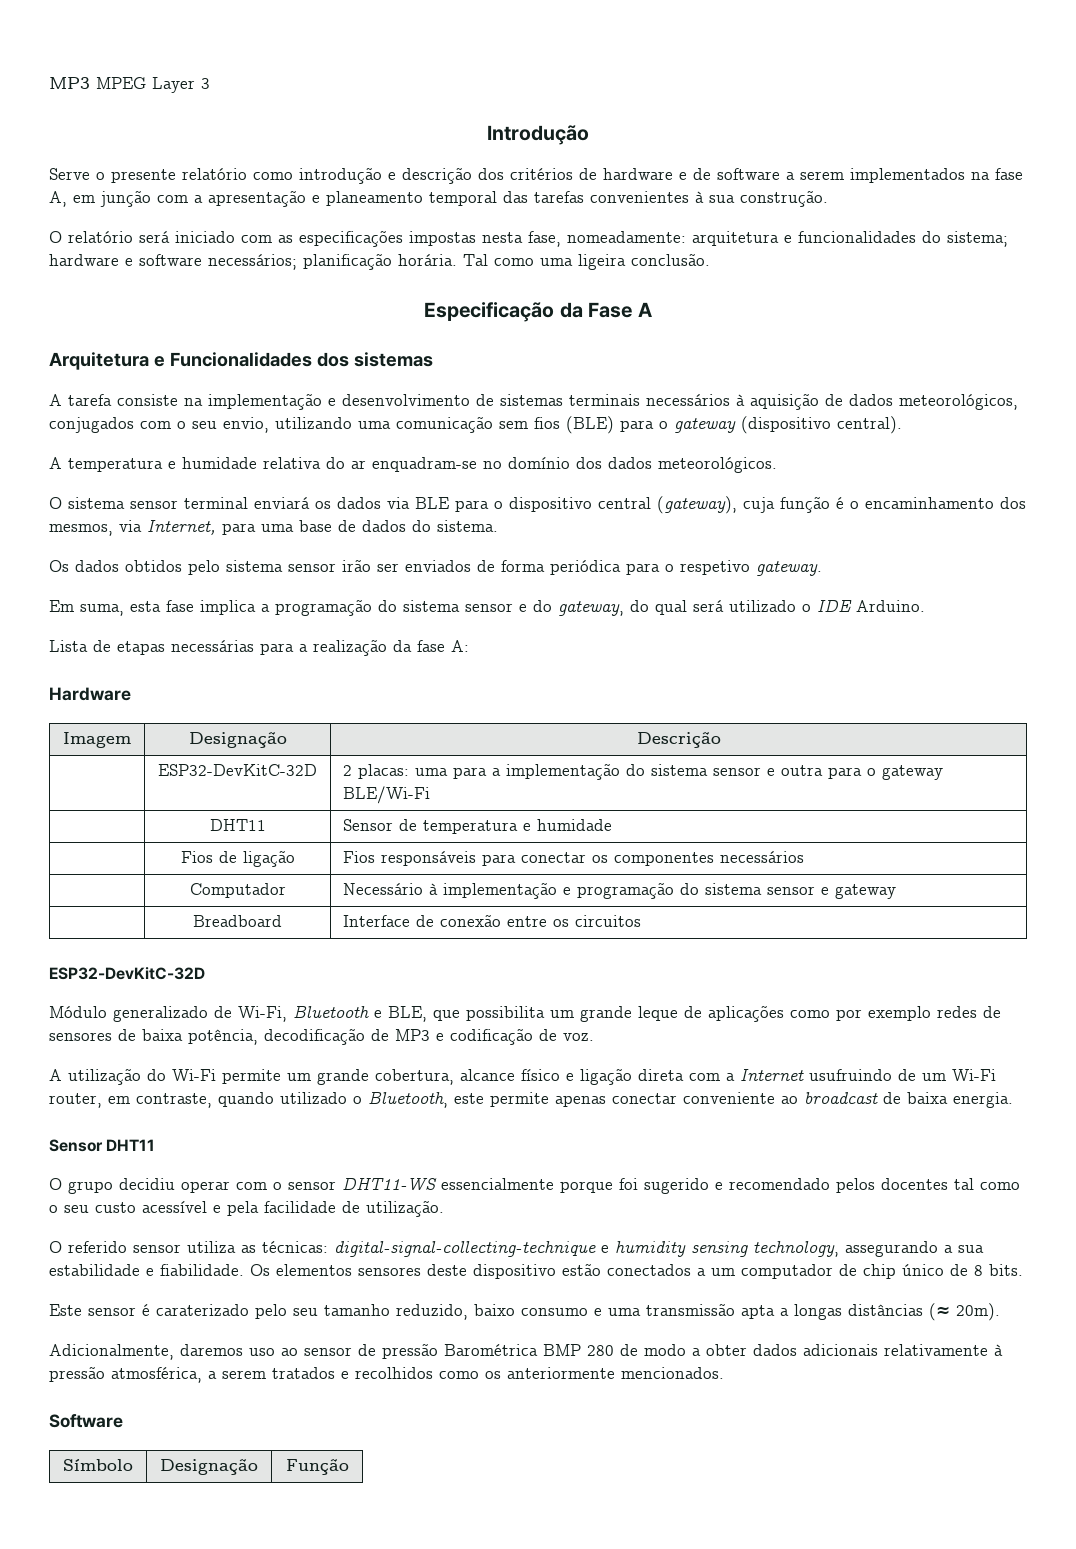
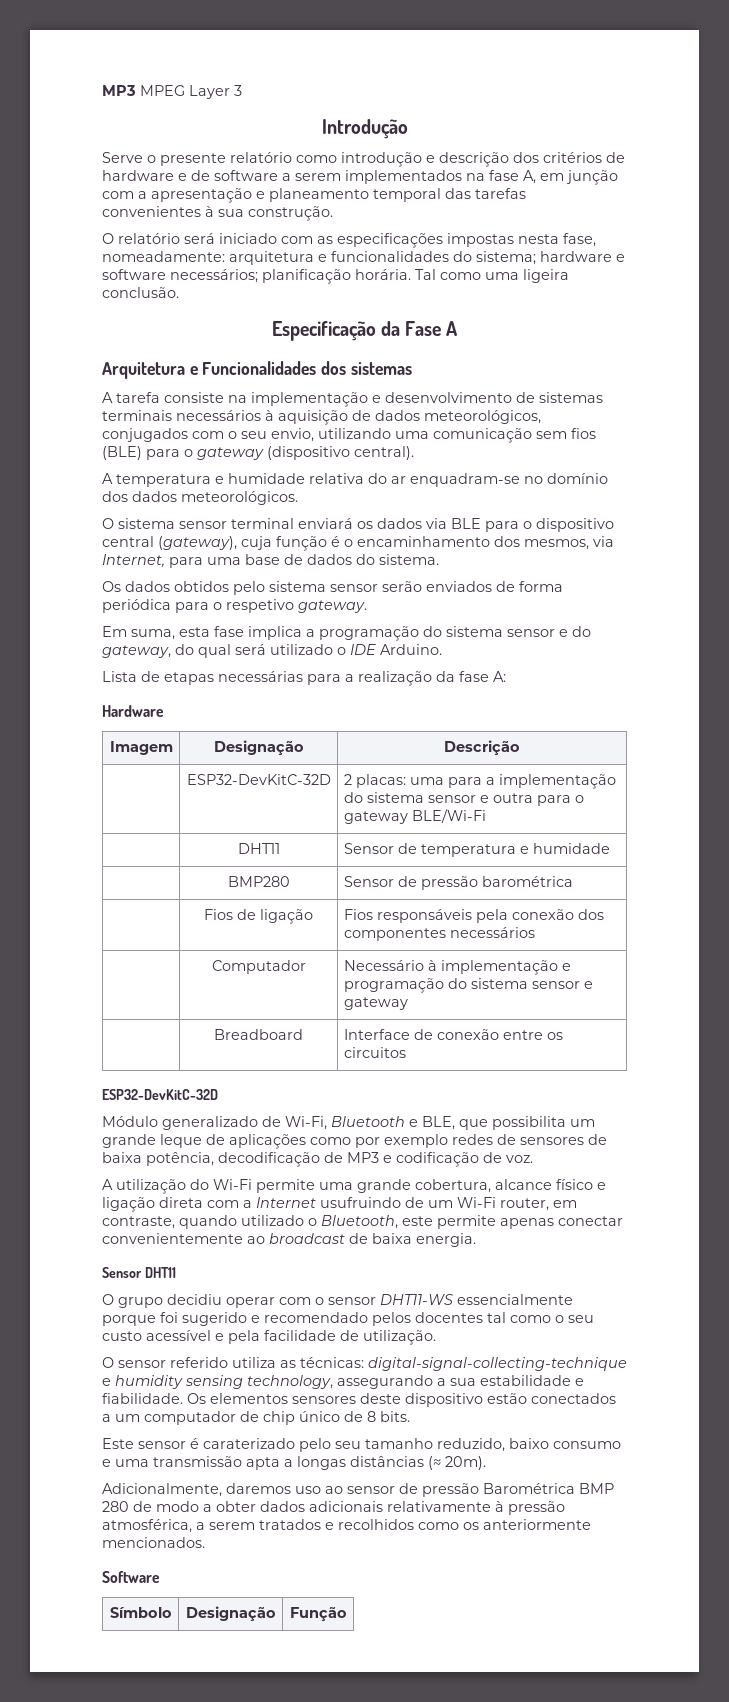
- Os dados obtidos pelo sistema sensor irão ser enviados de forma periódica para o respetivo gateway.
+ Os dados obtidos pelo sistema sensor serão enviados de forma periódica para o respetivo gateway.
+ | BMP280 | Sensor de pressão barométrica
- | Fios de ligação | Fios responsáveis para conectar os componentes necessários
+ | Fios de ligação | Fios responsáveis pela conexão dos componentes necessários
- A utilização do Wi-Fi permite um grande cobertura, alcance físico e ligação direta com a Internet usufruindo de um Wi-Fi router, em contraste, quando utilizado o Bluetooth, este permite apenas conectar conveniente ao broadcast de baixa energia.
+ A utilização do Wi-Fi permite uma grande cobertura, alcance físico e ligação direta com a Internet usufruindo de um Wi-Fi router, em contraste, quando utilizado o Bluetooth, este permite apenas conectar convenientemente ao broadcast de baixa energia.
- O referido sensor utiliza as técnicas: digital-signal-collecting-technique e humidity sensing technology, assegurando a sua estabilidade e fiabilidade.
+ O sensor referido utiliza as técnicas: digital-signal-collecting-technique e humidity sensing technology, assegurando a sua estabilidade e fiabilidade.

